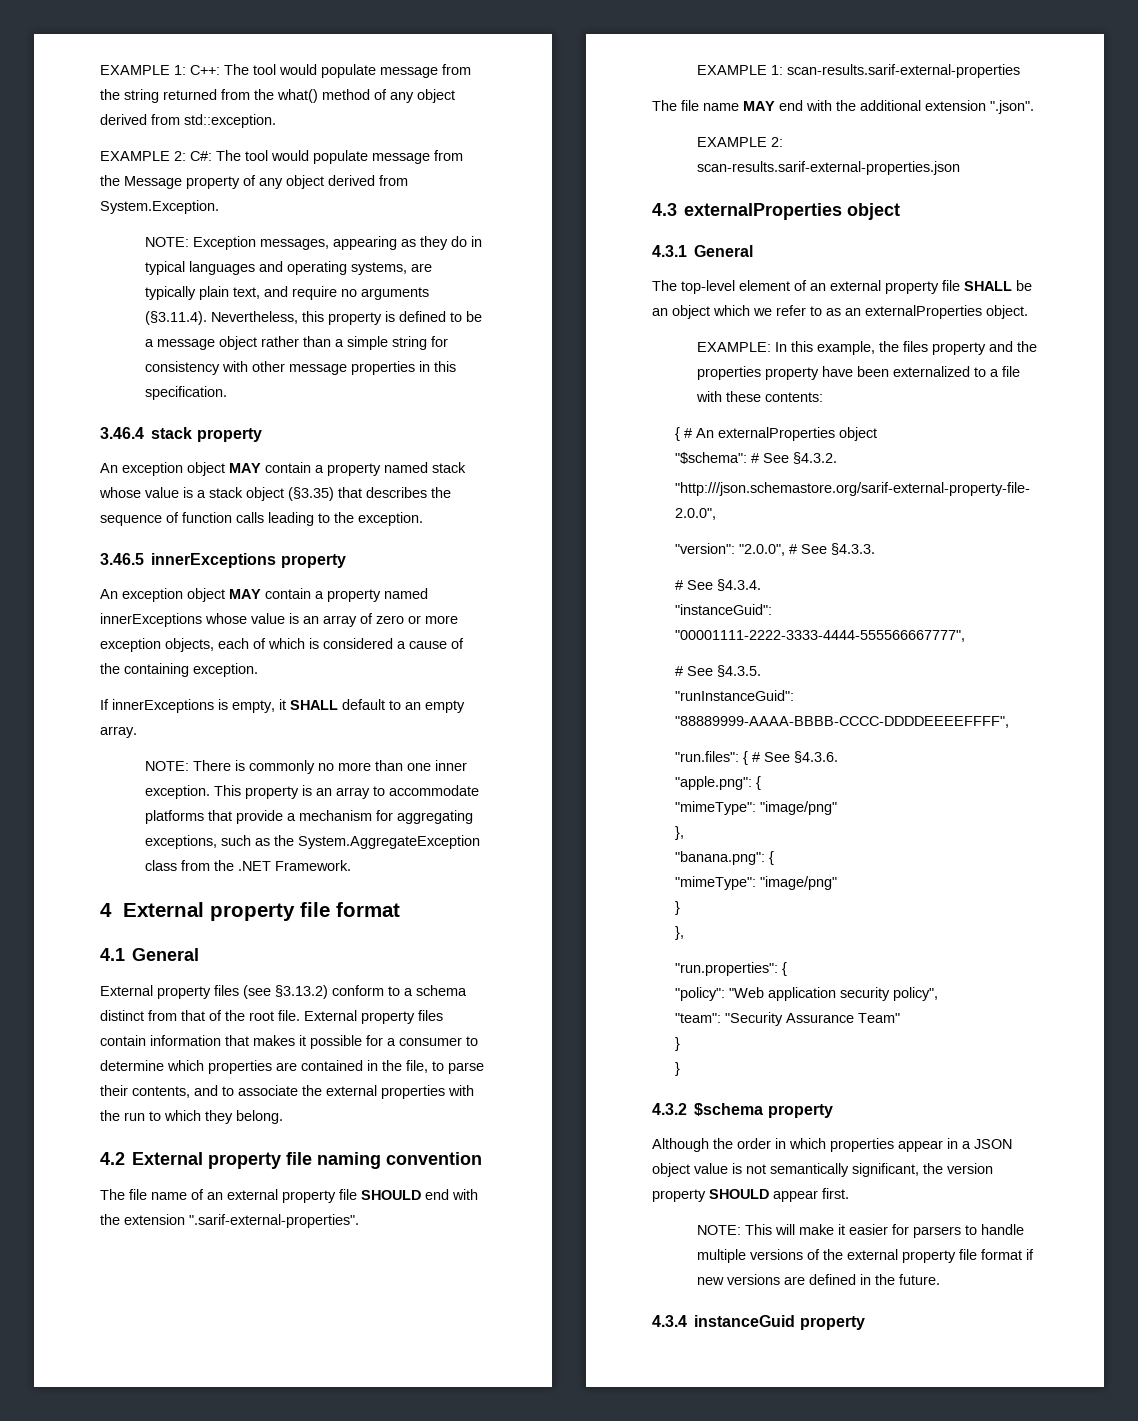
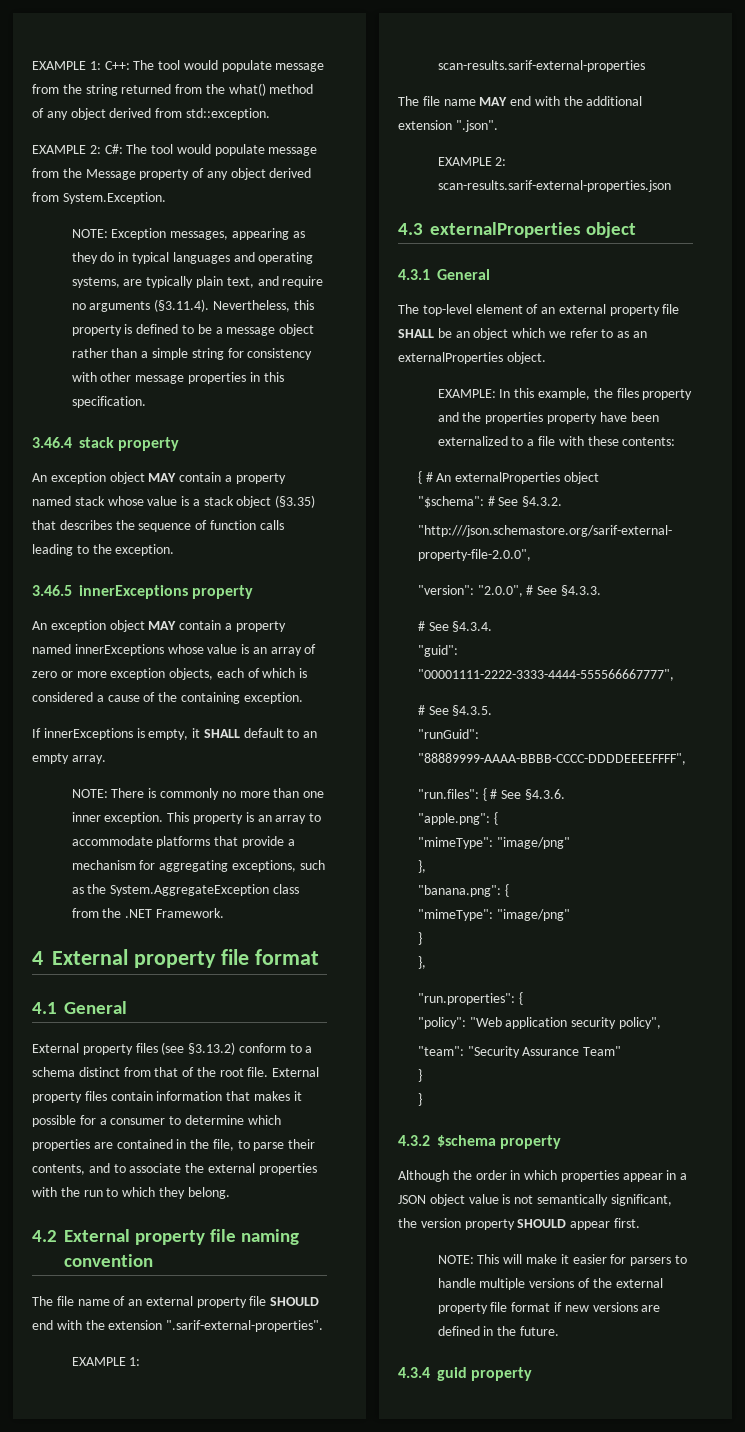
- "instanceGuid": "00001111-2222-3333-4444-555566667777",
+ "guid": "00001111-2222-3333-4444-555566667777",
- "runInstanceGuid": "88889999-AAAA-BBBB-CCCC-DDDDEEEEFFFF",
+ "runGuid": "88889999-AAAA-BBBB-CCCC-DDDDEEEEFFFF",
- 4.3.4 instanceGuid property
+ 4.3.4 guid property

